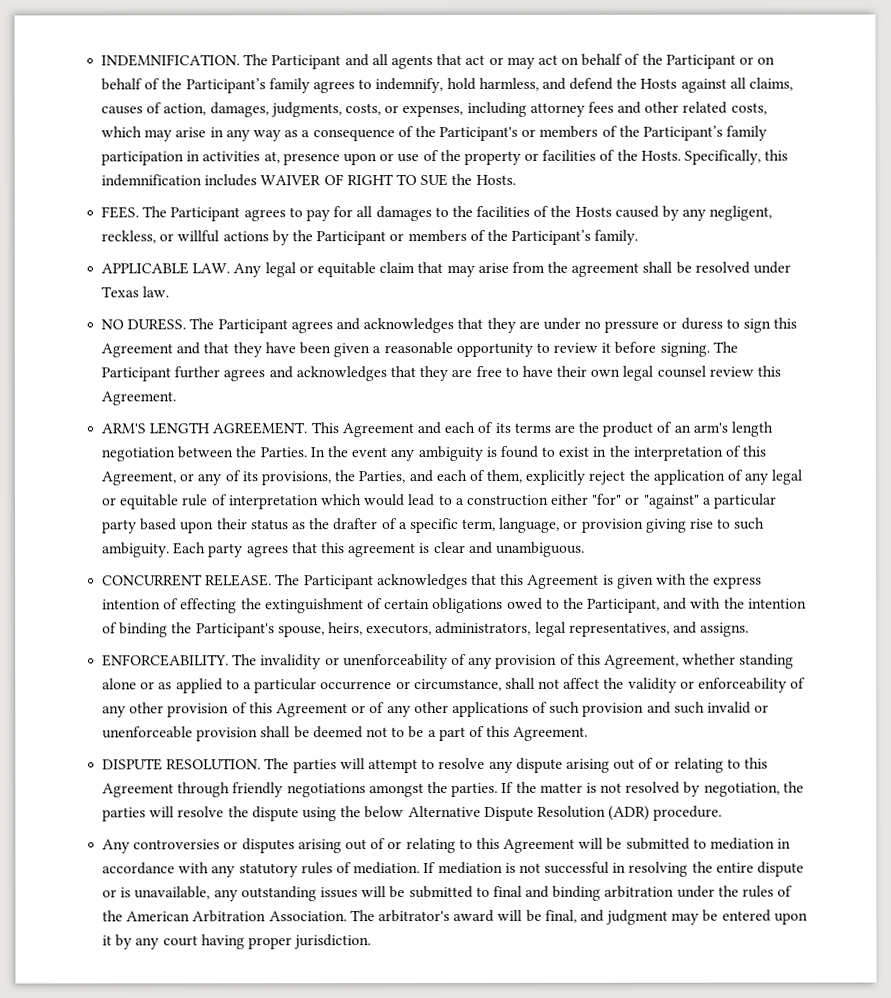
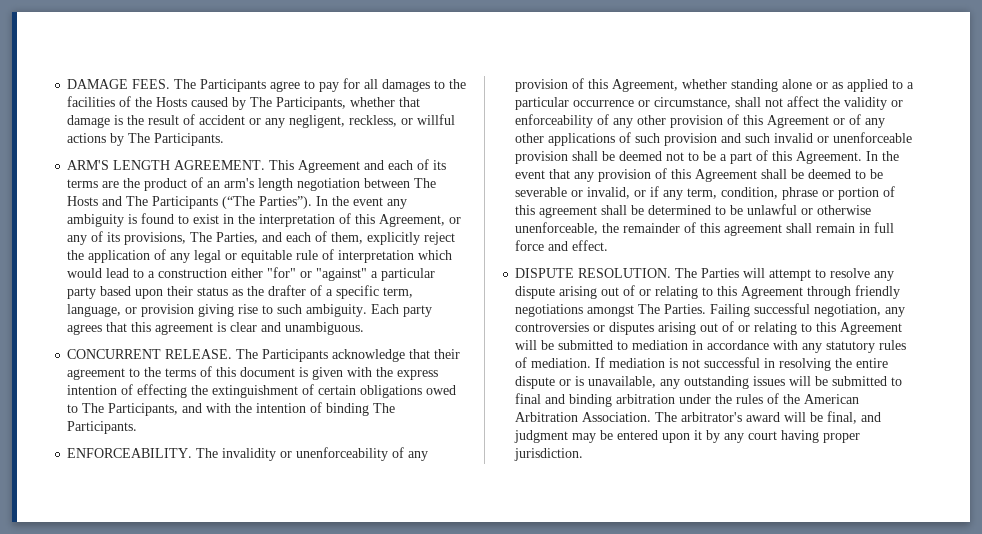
- INDEMNIFICATION. The Participant and all agents that act or may act on behalf of the Participant or on behalf of the Participant’s family agrees to indemnify, hold harmless, and defend the Hosts against all claims, causes of action, damages, judgments, costs, or expenses, including attorney fees and other related costs, which may arise in any way as a consequence of the Participant's or members of the Participant’s family participation in activities at, presence upon or use of the property or facilities of the Hosts. Specifically, this indemnification includes WAIVER OF RIGHT TO SUE the Hosts.
- FEES. The Participant agrees to pay for all damages to the facilities of the Hosts caused by any negligent, reckless, or willful actions by the Participant or members of the Participant’s family.
- APPLICABLE LAW. Any legal or equitable claim that may arise from the agreement shall be resolved under Texas law.
- NO DURESS. The Participant agrees and acknowledges that they are under no pressure or duress to sign this Agreement and that they have been given a reasonable opportunity to review it before signing. The Participant further agrees and acknowledges that they are free to have their own legal counsel review this Agreement.
+ DAMAGE FEES. The Participants agree to pay for all damages to the facilities of the Hosts caused by The Participants, whether that damage is the result of accident or any negligent, reckless, or willful actions by The Participants.
- This Agreement and each of its terms are the product of an arm's length negotiation between the Parties.
+ This Agreement and each of its terms are the product of an arm's length negotiation between The Hosts and The Participants (“The Parties”).
- In the event any ambiguity is found to exist in the interpretation of this Agreement, or any of its provisions, the Parties, and each of them, explicitly reject the application of any legal or equitable rule of interpretation which would lead to a construction either "for" or "against" a particular party based upon their status as the drafter of a specific term, language, or provision giving rise to such ambiguity.
+ In the event any ambiguity is found to exist in the interpretation of this Agreement, or any of its provisions, The Parties, and each of them, explicitly reject the application of any legal or equitable rule of interpretation which would lead to a construction either "for" or "against" a particular party based upon their status as the drafter of a specific term, language, or provision giving rise to such ambiguity.
- The Participant acknowledges that this Agreement is given with the express intention of effecting the extinguishment of certain obligations owed to the Participant, and with the intention of binding the Participant's spouse, heirs, executors, administrators, legal representatives, and assigns.
+ The Participants acknowledge that their agreement to the terms of this document is given with the express intention of effecting the extinguishment of certain obligations owed to The Participants, and with the intention of binding The Participants.
+ In the event that any provision of this Agreement shall be deemed to be severable or invalid, or if any term, condition, phrase or portion of this agreement shall be determined to be unlawful or otherwise unenforceable, the remainder of this agreement shall remain in full force and effect.
- The parties will attempt to resolve any dispute arising out of or relating to this Agreement through friendly negotiations amongst the parties. If the matter is not resolved by negotiation, the parties will resolve the dispute using the below Alternative Dispute Resolution (ADR) procedure.
- Any controversies or disputes arising out of or relating to this Agreement will be submitted to mediation in accordance with any statutory rules of mediation.
+ The Parties will attempt to resolve any dispute arising out of or relating to this Agreement through friendly negotiations amongst The Parties. Failing successful negotiation, any controversies or disputes arising out of or relating to this Agreement will be submitted to mediation in accordance with any statutory rules of mediation.

